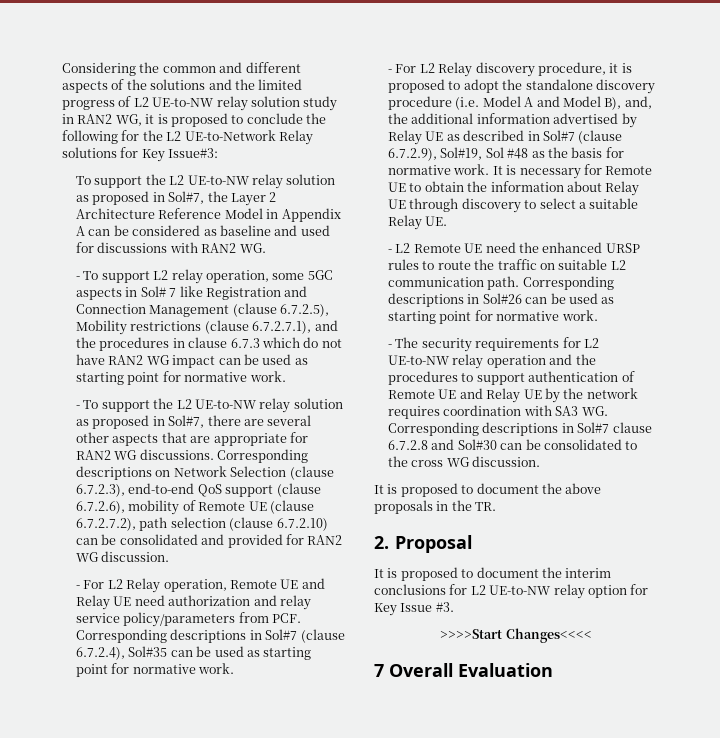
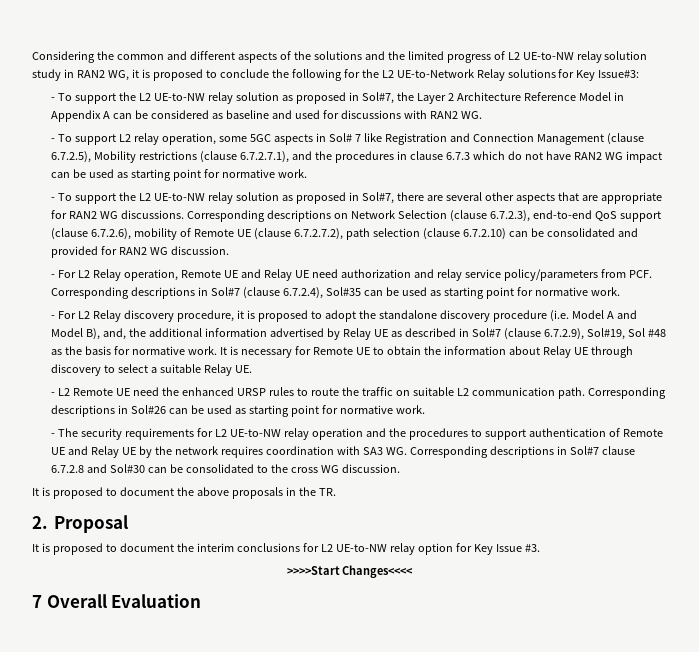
- To support the L2 UE-to-NW relay solution as proposed in Sol#7, the Layer 2 Architecture Reference Model in Appendix A can be considered as baseline and used for discussions with RAN2 WG.
+ - To support the L2 UE-to-NW relay solution as proposed in Sol#7, the Layer 2 Architecture Reference Model in Appendix A can be considered as baseline and used for discussions with RAN2 WG.

